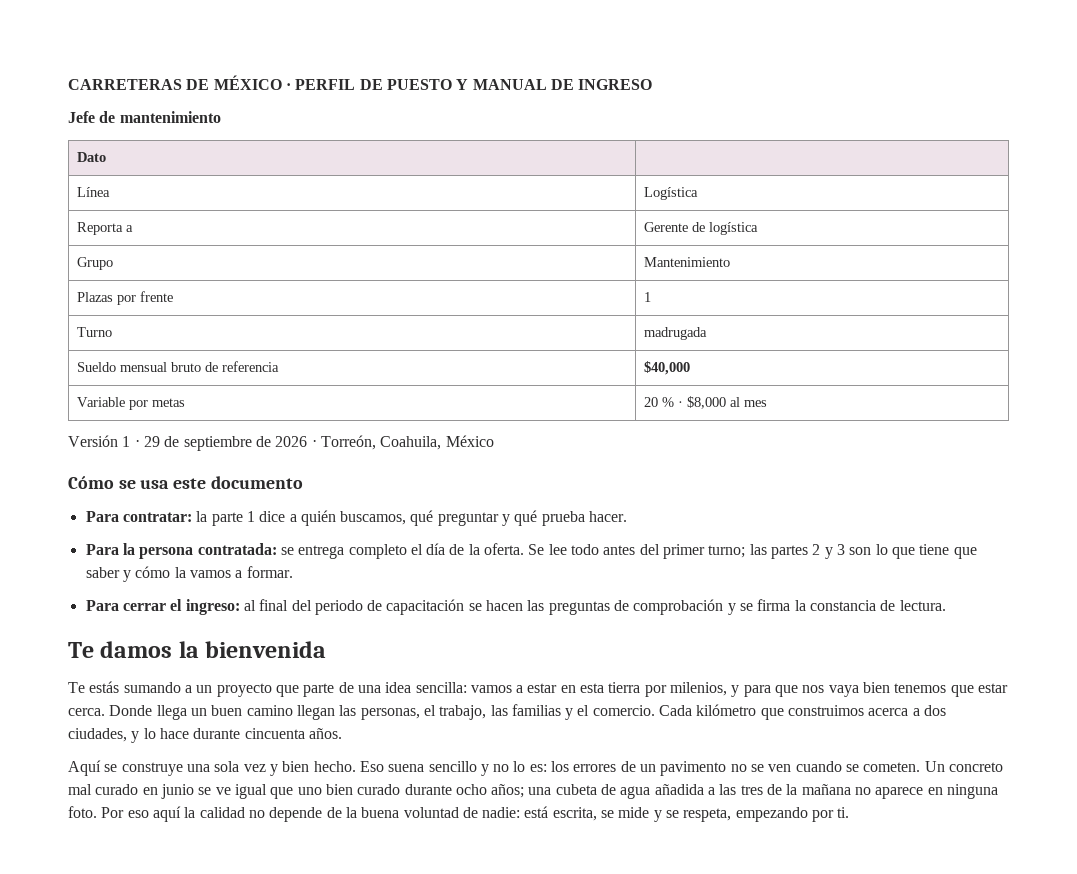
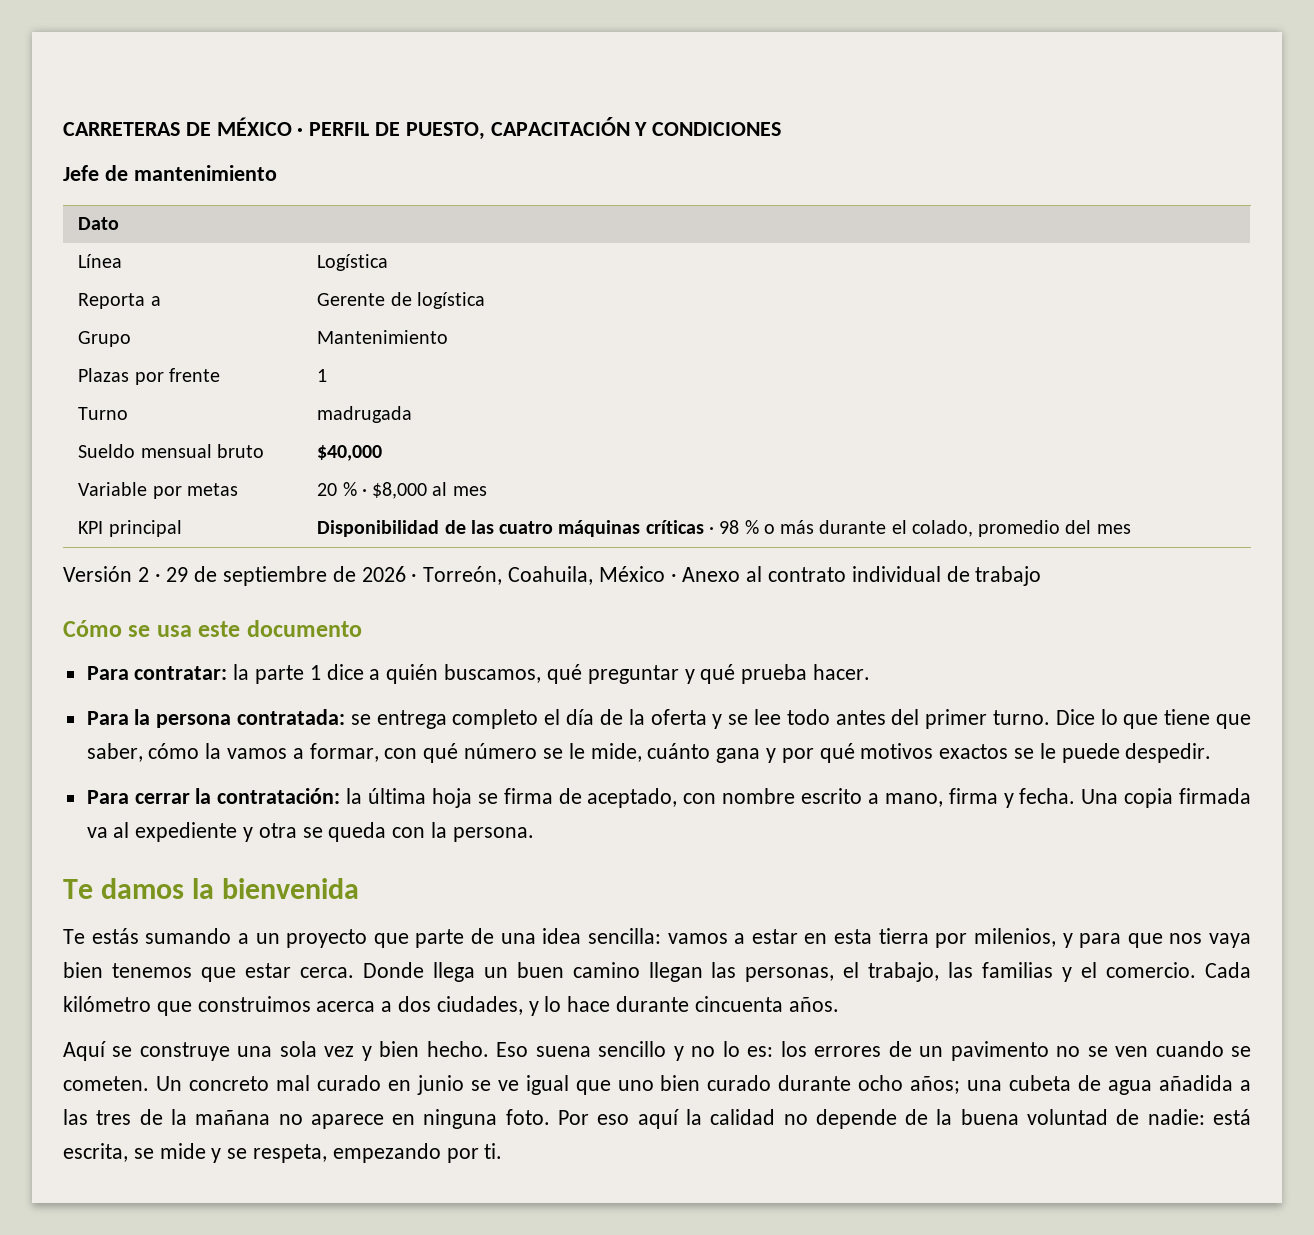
- CARRETERAS DE MÉXICO · PERFIL DE PUESTO Y MANUAL DE INGRESO
+ CARRETERAS DE MÉXICO · PERFIL DE PUESTO, CAPACITACIÓN Y CONDICIONES
- Sueldo mensual bruto de referencia | $40,000
+ Sueldo mensual bruto | $40,000
+ KPI principal | Disponibilidad de las cuatro máquinas críticas · 98 % o más durante el colado, promedio del mes
- Versión 1 · 29 de septiembre de 2026 · Torreón, Coahuila, México
+ Versión 2 · 29 de septiembre de 2026 · Torreón, Coahuila, México · Anexo al contrato individual de trabajo
- Para la persona contratada: se entrega completo el día de la oferta. Se lee todo antes del primer turno; las partes 2 y 3 son lo que tiene que saber y cómo la vamos a formar.
- Para cerrar el ingreso: al final del periodo de capacitación se hacen las preguntas de comprobación y se firma la constancia de lectura.
+ Para la persona contratada: se entrega completo el día de la oferta y se lee todo antes del primer turno. Dice lo que tiene que saber, cómo la vamos a formar, con qué número se le mide, cuánto gana y por qué motivos exactos se le puede despedir.
+ Para cerrar la contratación: la última hoja se firma de aceptado, con nombre escrito a mano, firma y fecha. Una copia firmada va al expediente y otra se queda con la persona.

